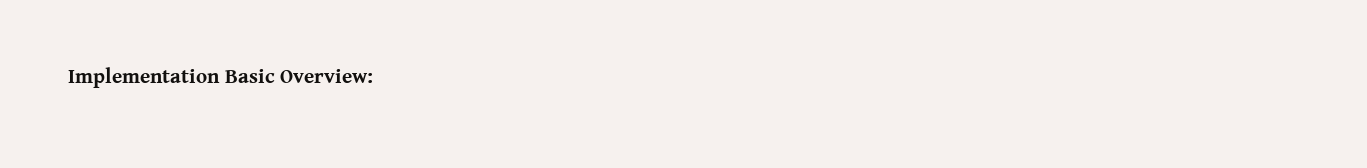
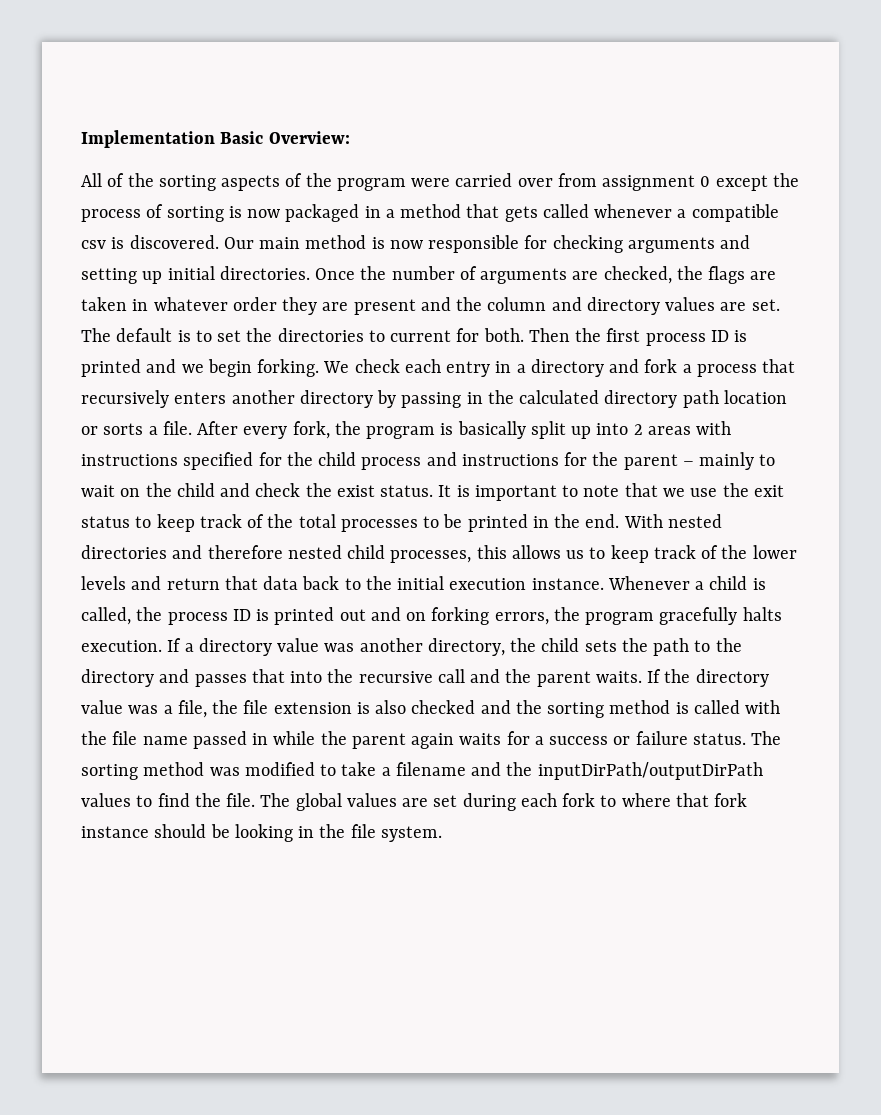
+ All of the sorting aspects of the program were carried over from assignment 0 except the process of sorting is now packaged in a method that gets called whenever a compatible csv is discovered. Our main method is now responsible for checking arguments and setting up initial directories. Once the number of arguments are checked, the flags are taken in whatever order they are present and the column and directory values are set. The default is to set the directories to current for both. Then the first process ID is printed and we begin forking. We check each entry in a directory and fork a process that recursively enters another directory by passing in the calculated directory path location or sorts a file. After every fork, the program is basically split up into 2 areas with instructions specified for the child process and instructions for the parent – mainly to wait on the child and check the exist status. It is important to note that we use the exit status to keep track of the total processes to be printed in the end. With nested directories and therefore nested child processes, this allows us to keep track of the lower levels and return that data back to the initial execution instance. Whenever a child is called, the process ID is printed out and on forking errors, the program gracefully halts execution. If a directory value was another directory, the child sets the path to the directory and passes that into the recursive call and the parent waits. If the directory value was a file, the file extension is also checked and the sorting method is called with the file name passed in while the parent again waits for a success or failure status. The sorting method was modified to take a filename and the inputDirPath/outputDirPath values to find the file. The global values are set during each fork to where that fork instance should be looking in the file system.

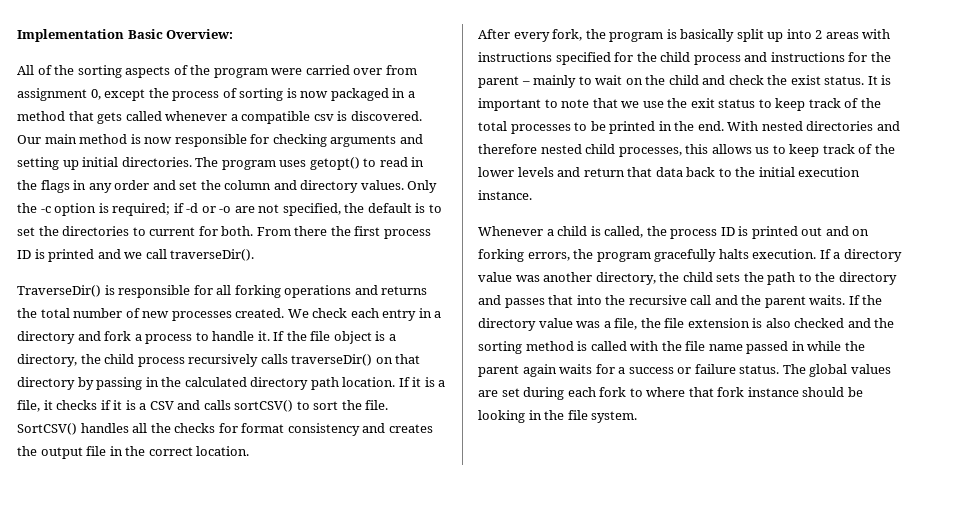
- All of the sorting aspects of the program were carried over from assignment 0 except the process of sorting is now packaged in a method that gets called whenever a compatible csv is discovered.
+ All of the sorting aspects of the program were carried over from assignment 0, except the process of sorting is now packaged in a method that gets called whenever a compatible csv is discovered.
- Once the number of arguments are checked, the flags are taken in whatever order they are present and the column and directory values are set. The default is to set the directories to current for both.
+ The program uses getopt() to read in the flags in any order and set the column and directory values. Only the -c option is required; if -d or -o are not specified, the default is to set the directories to current for both.
- Then the first process ID is printed and we begin forking.
+ From there the first process ID is printed and we call traverseDir().
+ TraverseDir() is responsible for all forking operations and returns the total number of new processes created.
- We check each entry in a directory and fork a process that recursively enters another directory by passing in the calculated directory path location or sorts a file. After every fork, the program is basically split up into 2 areas with instructions specified for the child process and instructions for the parent – mainly to wait on the child and check the exist status.
+ We check each entry in a directory and fork a process to handle it. If the file object is a directory, the child process recursively calls traverseDir() on that directory by passing in the calculated directory path location. If it is a file, it checks if it is a CSV and calls sortCSV() to sort the file. SortCSV() handles all the checks for format consistency and creates the output file in the correct location.
+ After every fork, the program is basically split up into 2 areas with instructions specified for the child process and instructions for the parent – mainly to wait on the child and check the exist status.
- With nested directories and therefore nested child processes, this allows us to keep track of the lower levels and return that data back to the initial execution instance. Whenever a child is called, the process ID is printed out and on forking errors, the program gracefully halts execution.
+ With nested directories and therefore nested child processes, this allows us to keep track of the lower levels and return that data back to the initial execution instance.
+ Whenever a child is called, the process ID is printed out and on forking errors, the program gracefully halts execution.
- The sorting method was modified to take a filename and the inputDirPath/outputDirPath values to find the file. The global values are set during each fork to where that fork instance should be looking in the file system.
+ The global values are set during each fork to where that fork instance should be looking in the file system.

